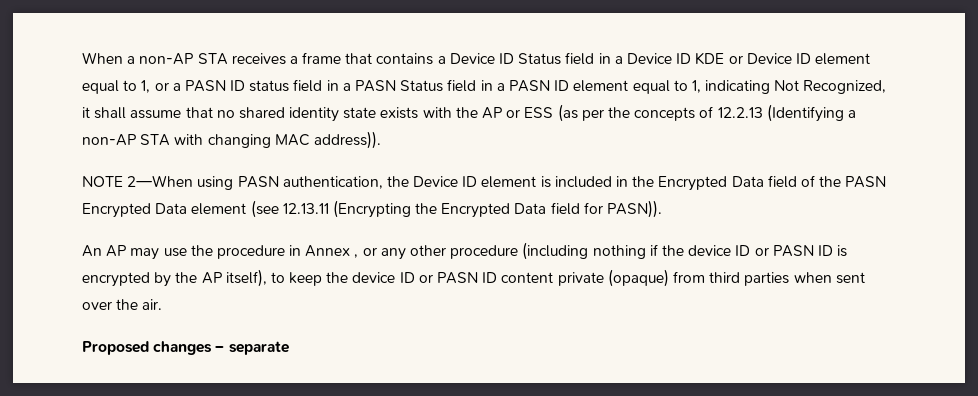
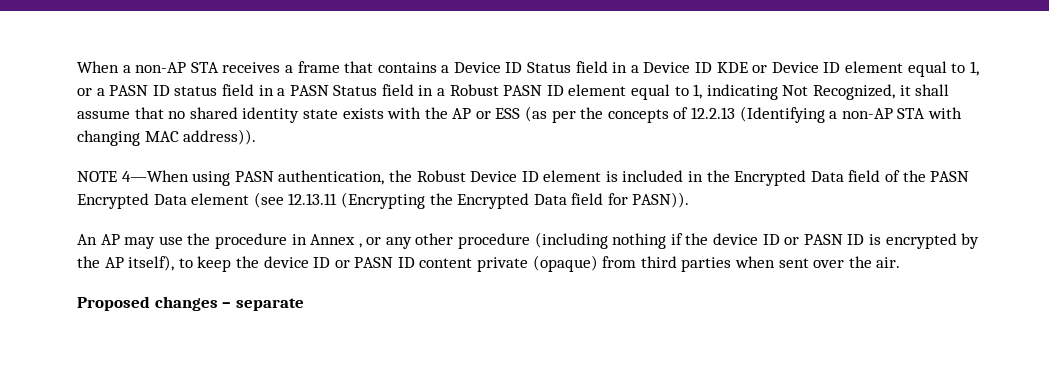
- When a non-AP STA receives a frame that contains a Device ID Status field in a Device ID KDE or Device ID element equal to 1, or a PASN ID status field in a PASN Status field in a PASN ID element equal to 1, indicating Not Recognized, it shall assume that no shared identity state exists with the AP or ESS (as per the concepts of 12.2.13 (Identifying a non-AP STA with changing MAC address)).
+ When a non-AP STA receives a frame that contains a Device ID Status field in a Device ID KDE or Device ID element equal to 1, or a PASN ID status field in a PASN Status field in a Robust PASN ID element equal to 1, indicating Not Recognized, it shall assume that no shared identity state exists with the AP or ESS (as per the concepts of 12.2.13 (Identifying a non-AP STA with changing MAC address)).
- NOTE 2—When using PASN authentication, the Device ID element is included in the Encrypted Data field of the PASN Encrypted Data element (see 12.13.11 (Encrypting the Encrypted Data field for PASN)).
+ NOTE 4—When using PASN authentication, the Robust Device ID element is included in the Encrypted Data field of the PASN Encrypted Data element (see 12.13.11 (Encrypting the Encrypted Data field for PASN)).

